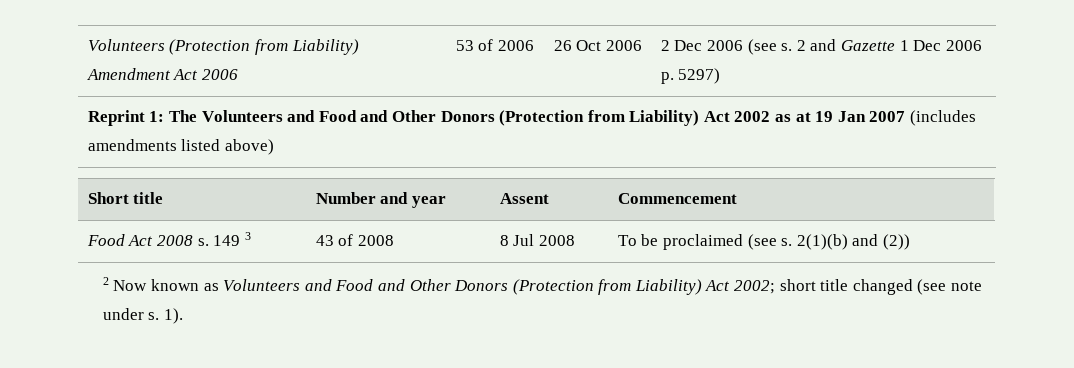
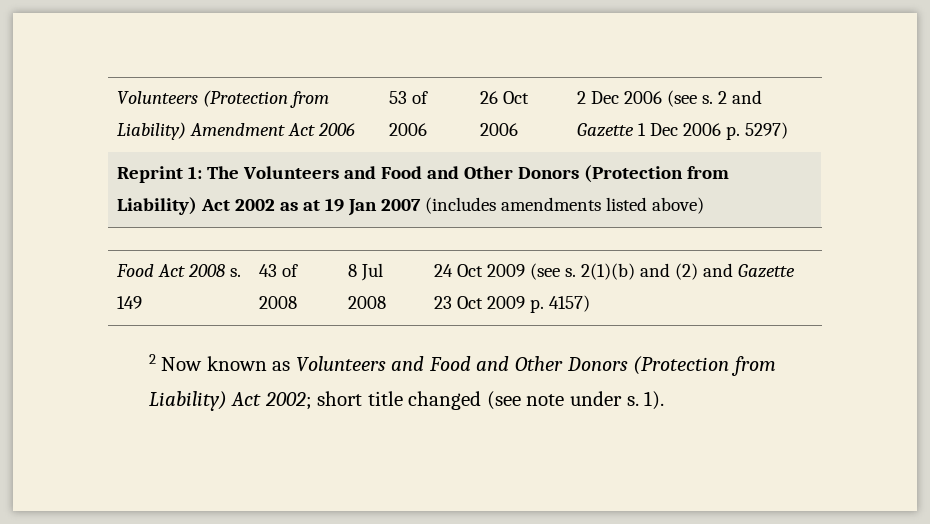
- Short title | Number and year | Assent | Commencement
- Food Act 2008 s. 149 3 | 43 of 2008 | 8 Jul 2008 | To be proclaimed (see s. 2(1)(b) and (2))
+ Food Act 2008 s. 149 | 43 of 2008 | 8 Jul 2008 | 24 Oct 2009 (see s. 2(1)(b) and (2) and Gazette 23 Oct 2009 p. 4157)

